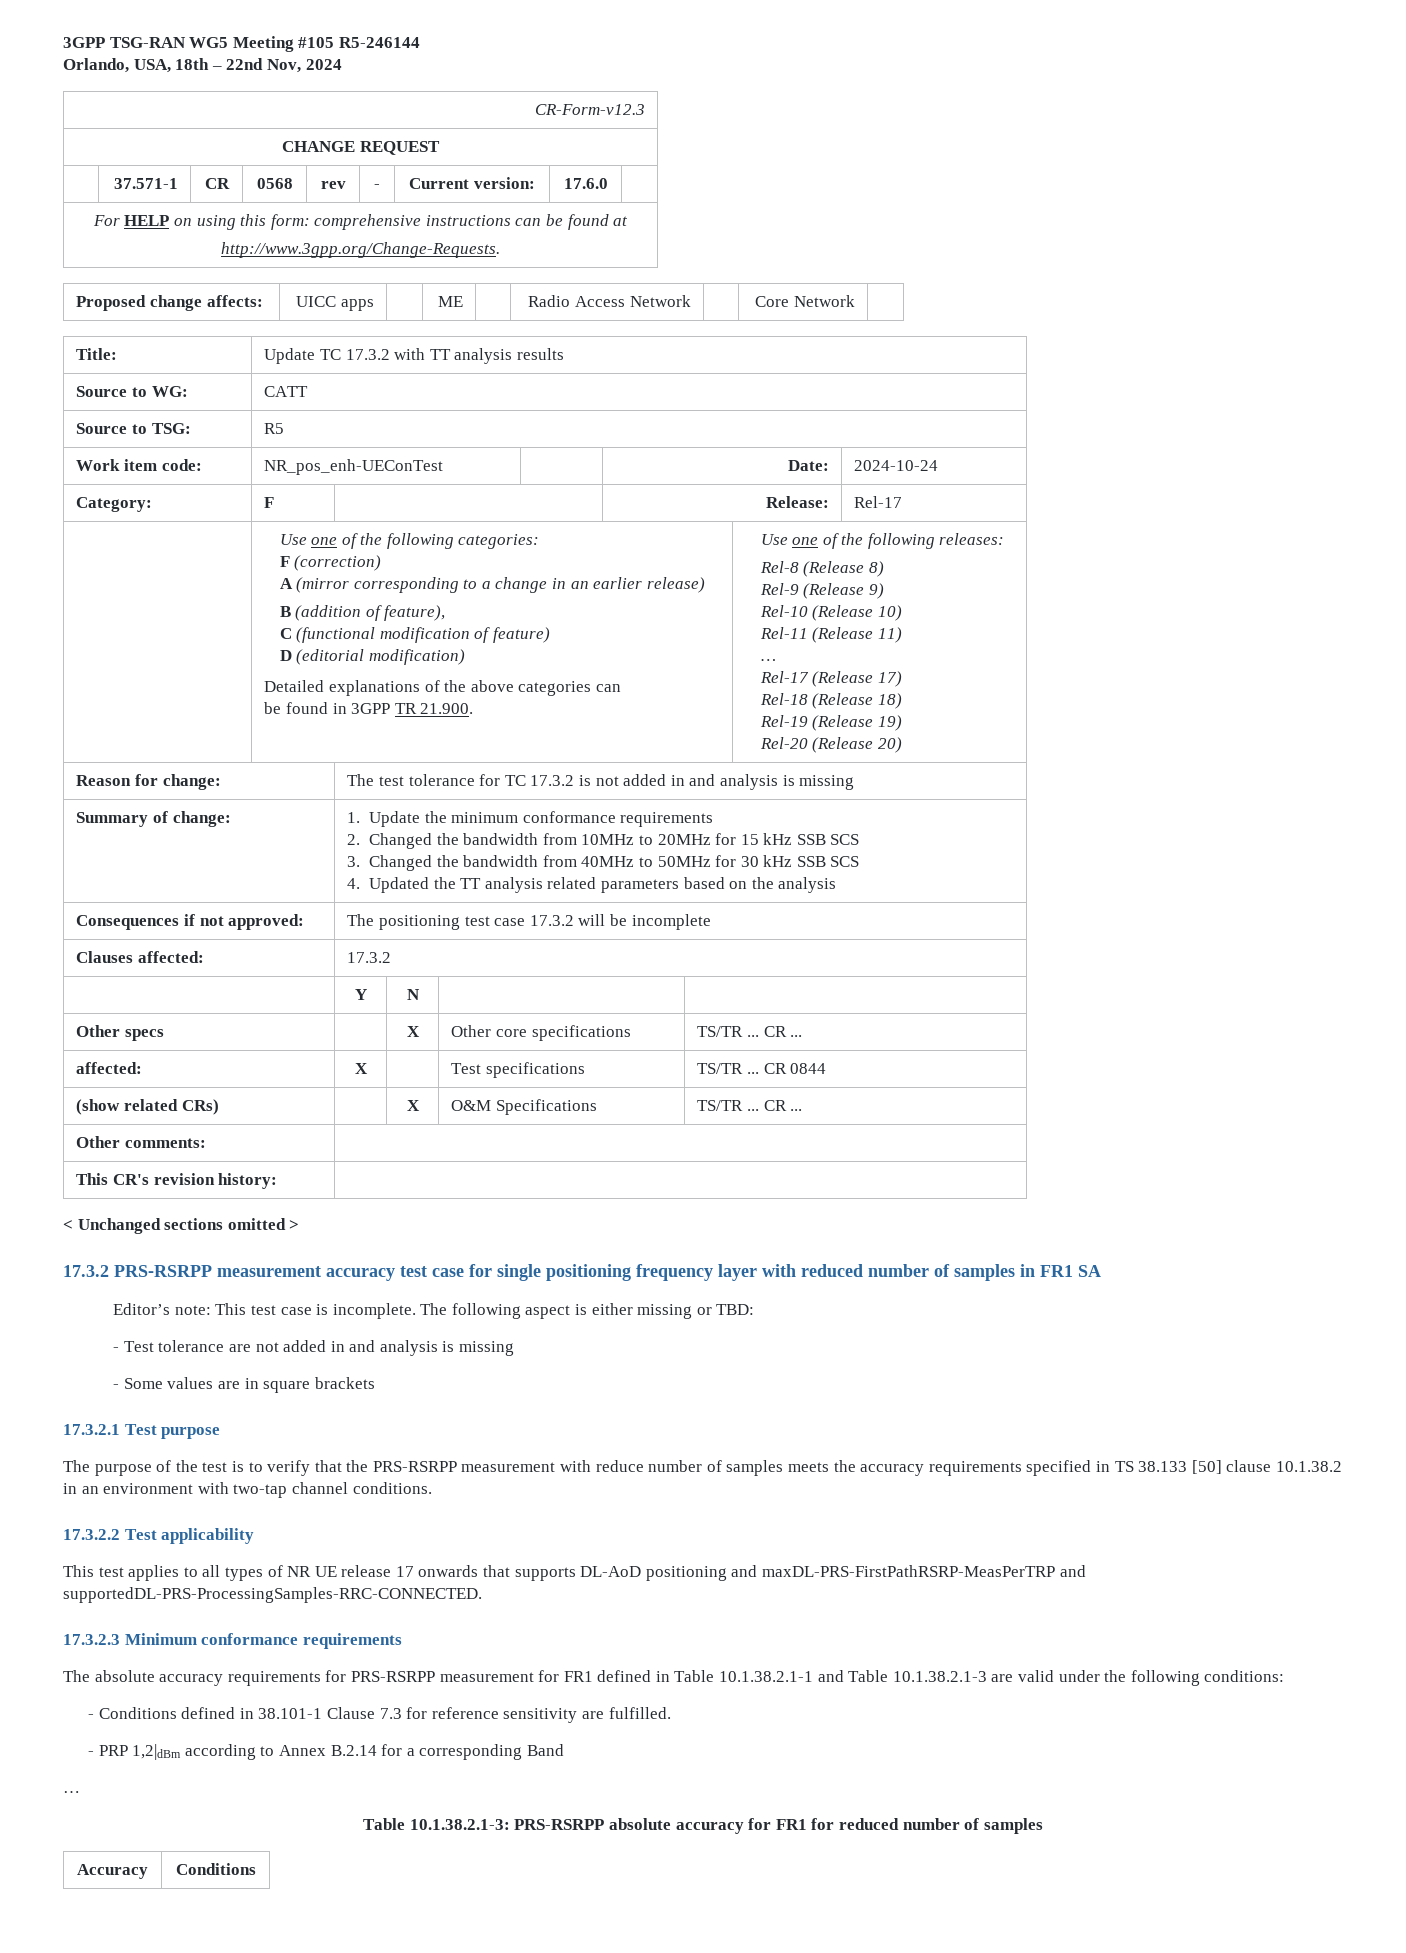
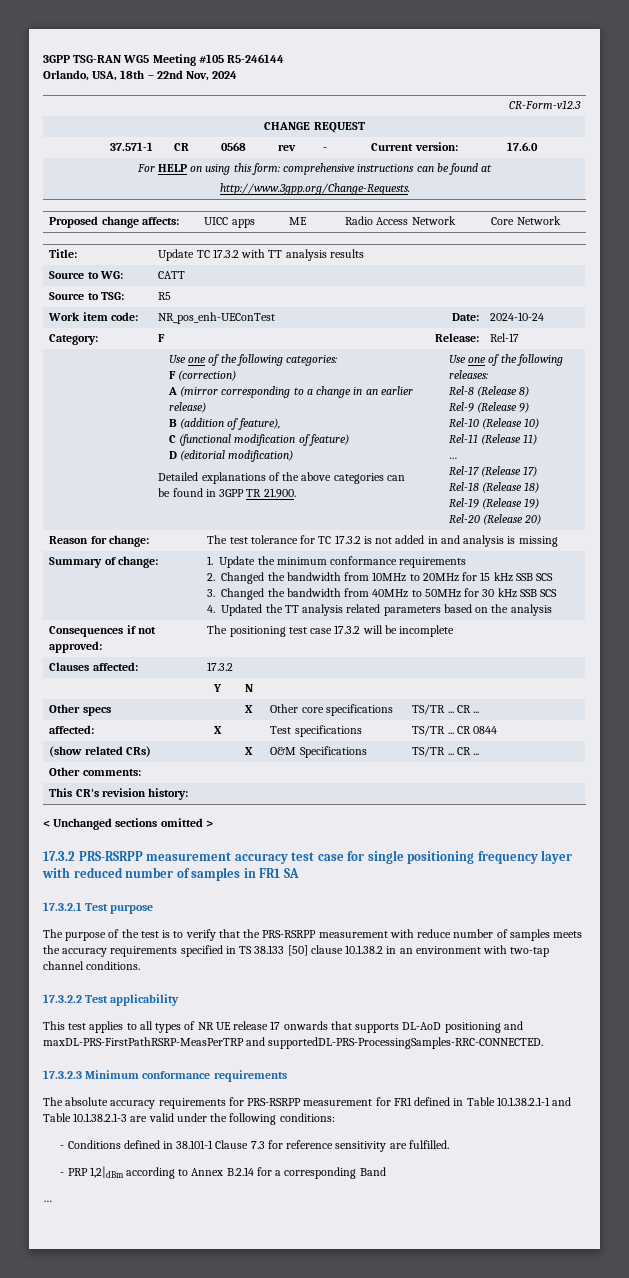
- Editor’s note: This test case is incomplete. The following aspect is either missing or TBD:
- - Test tolerance are not added in and analysis is missing
- - Some values are in square brackets
- Table 10.1.38.2.1-3: PRS-RSRPP absolute accuracy for FR1 for reduced number of samples
- Accuracy | Conditions

